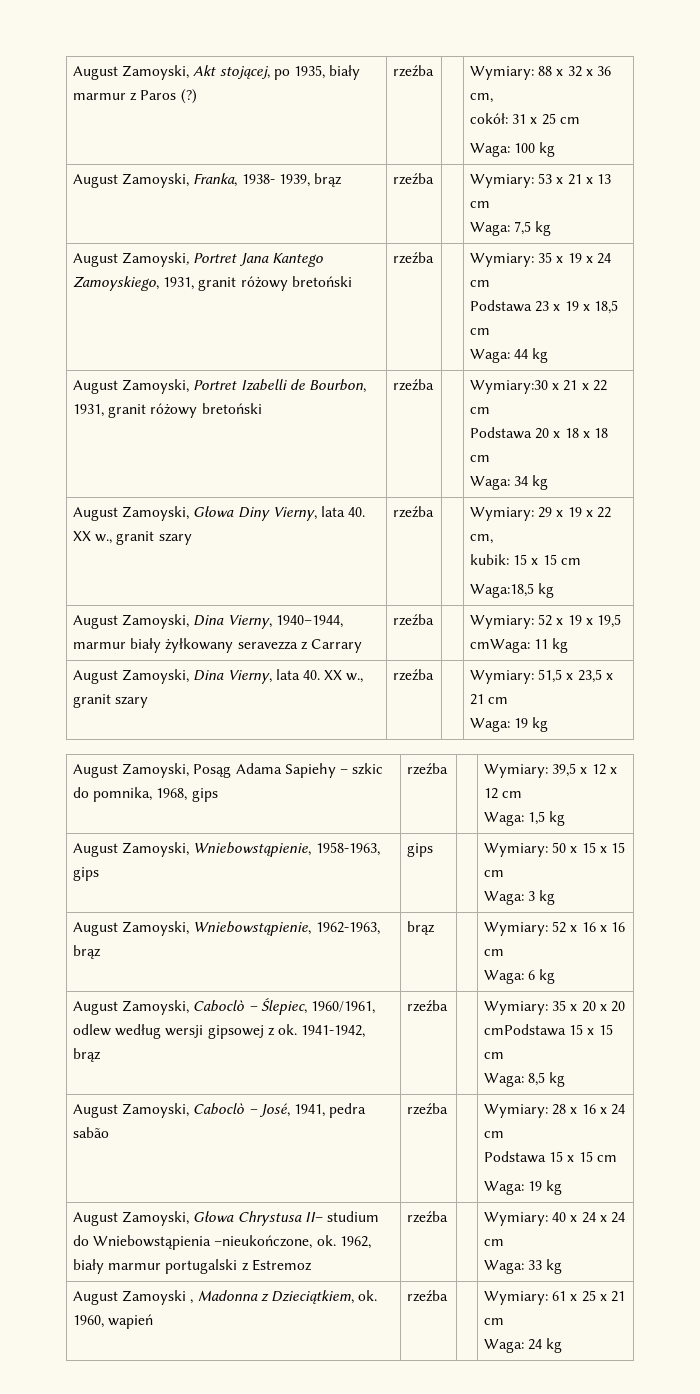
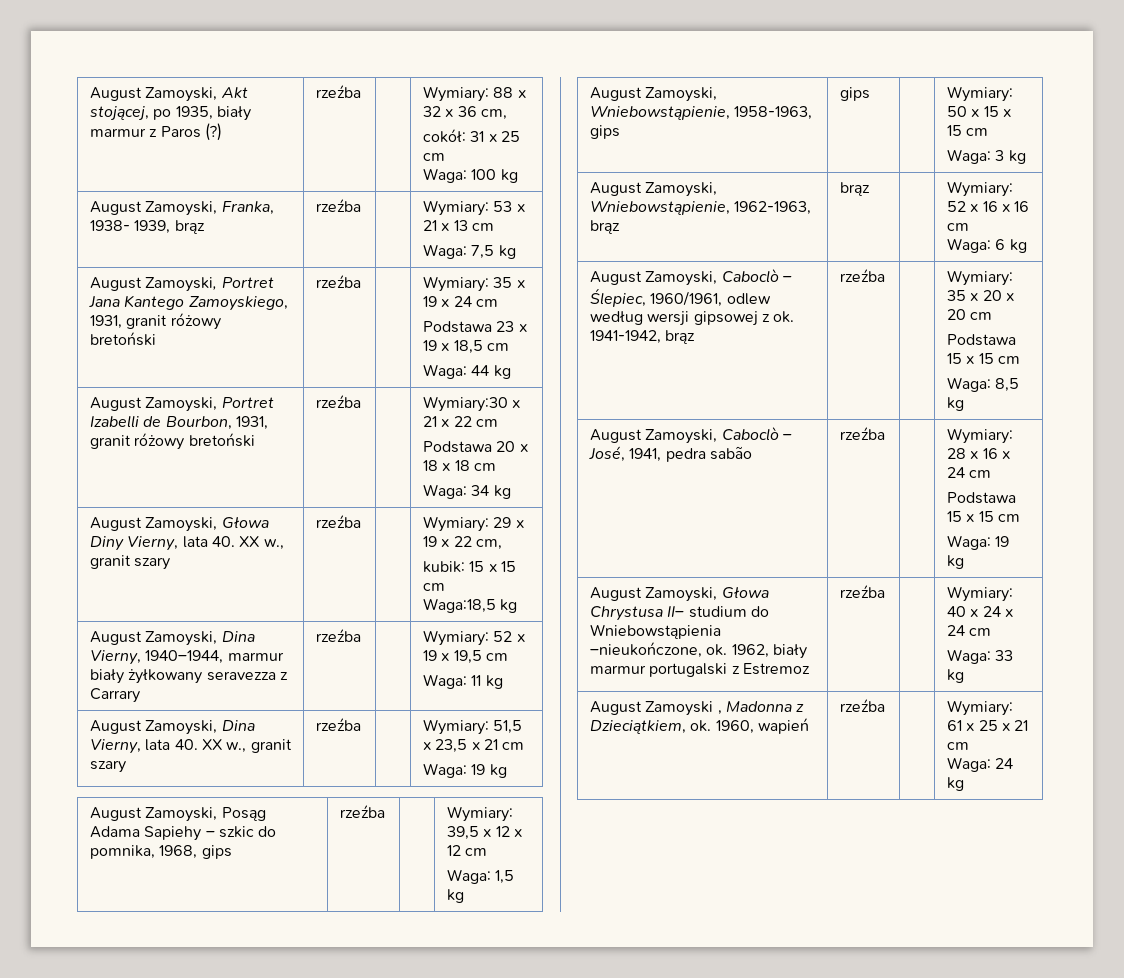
- August Zamoyski, Dina Vierny, 1940–1944, marmur biały żyłkowany seravezza z Carrary | rzeźba | | Wymiary: 52 x 19 x 19,5 cmWaga: 11 kg
+ August Zamoyski, Dina Vierny, 1940–1944, marmur biały żyłkowany seravezza z Carrary | rzeźba | | Wymiary: 52 x 19 x 19,5 cm
+ Waga: 11 kg
- August Zamoyski, Caboclò – Ślepiec, 1960/1961, odlew według wersji gipsowej z ok. 1941-1942, brąz | rzeźba | | Wymiary: 35 x 20 x 20 cmPodstawa 15 x 15 cm
+ August Zamoyski, Caboclò – Ślepiec, 1960/1961, odlew według wersji gipsowej z ok. 1941-1942, brąz | rzeźba | | Wymiary: 35 x 20 x 20 cm
+ Podstawa 15 x 15 cm

